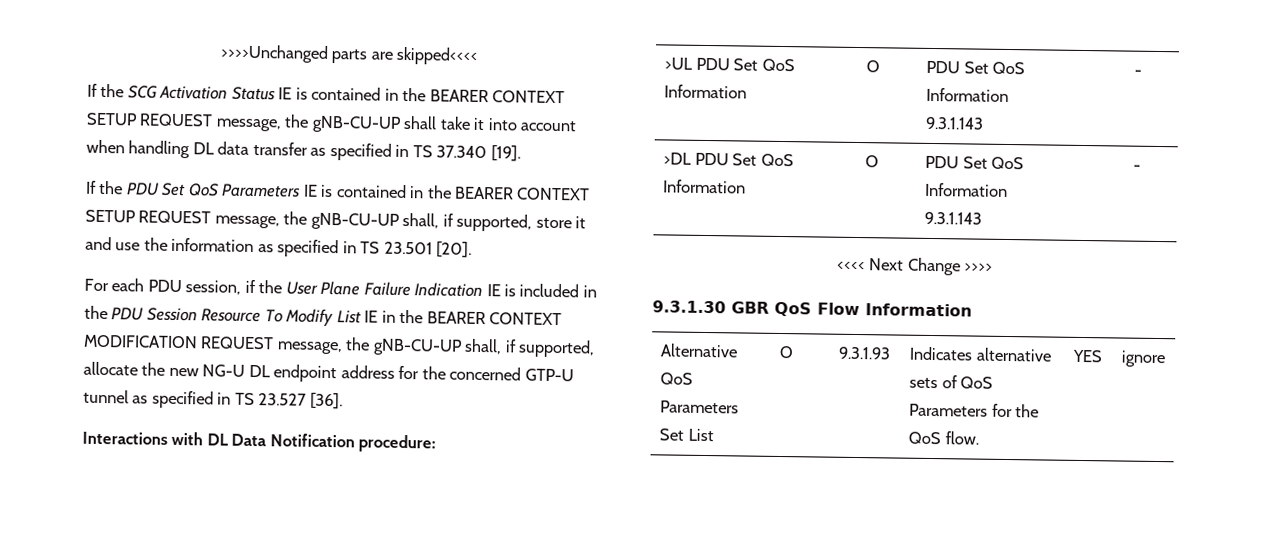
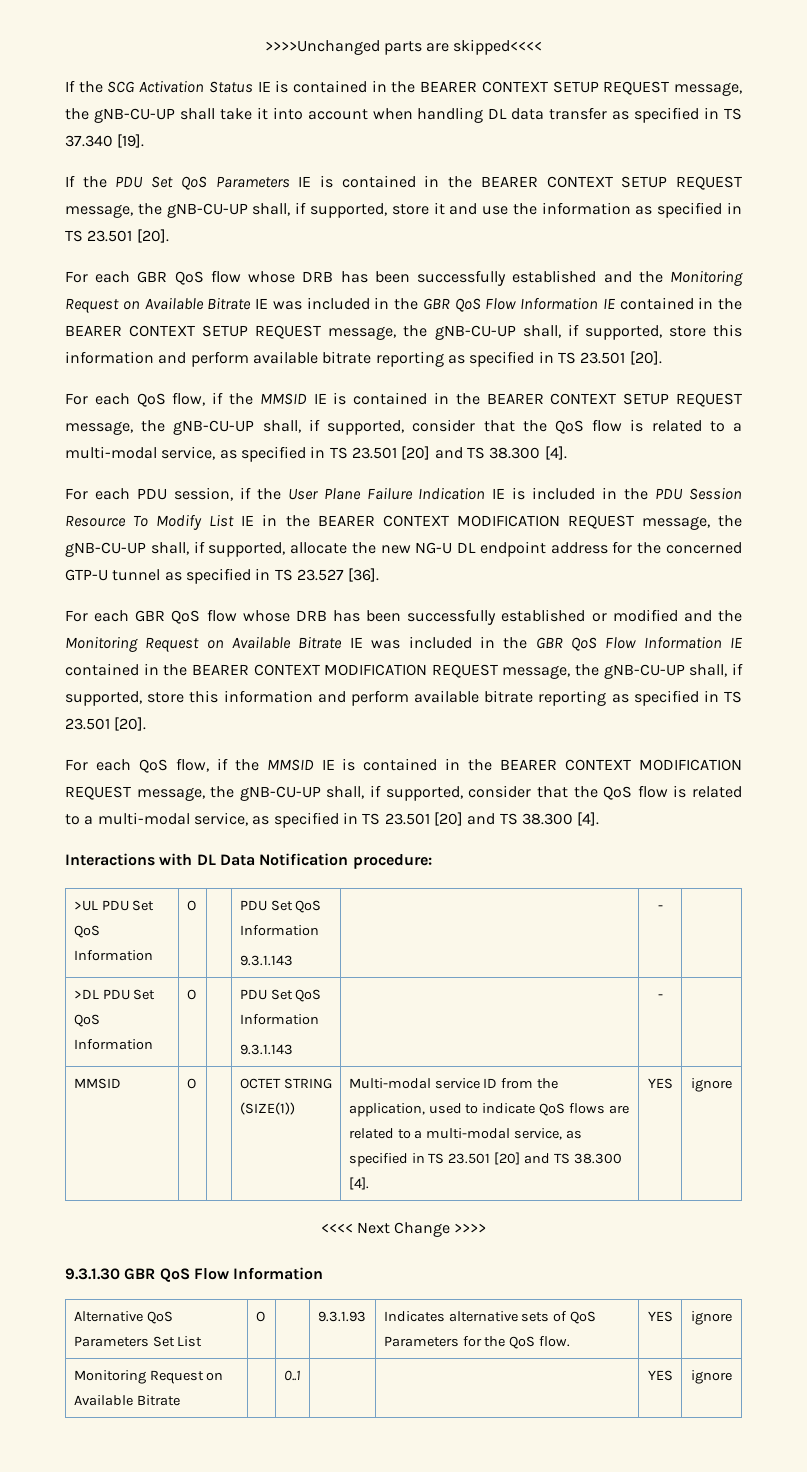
+ For each GBR QoS flow whose DRB has been successfully established and the Monitoring Request on Available Bitrate IE was included in the GBR QoS Flow Information IE contained in the BEARER CONTEXT SETUP REQUEST message, the gNB-CU-UP shall, if supported, store this information and perform available bitrate reporting as specified in TS 23.501 [20].
+ For each QoS flow, if the MMSID IE is contained in the BEARER CONTEXT SETUP REQUEST message, the gNB-CU-UP shall, if supported, consider that the QoS flow is related to a multi-modal service, as specified in TS 23.501 [20] and TS 38.300 [4].
+ For each GBR QoS flow whose DRB has been successfully established or modified and the Monitoring Request on Available Bitrate IE was included in the GBR QoS Flow Information IE contained in the BEARER CONTEXT MODIFICATION REQUEST message, the gNB-CU-UP shall, if supported, store this information and perform available bitrate reporting as specified in TS 23.501 [20].
+ For each QoS flow, if the MMSID IE is contained in the BEARER CONTEXT MODIFICATION REQUEST message, the gNB-CU-UP shall, if supported, consider that the QoS flow is related to a multi-modal service, as specified in TS 23.501 [20] and TS 38.300 [4].
+ MMSID | O | | OCTET STRING (SIZE(1)) | Multi-modal service ID from the application, used to indicate QoS flows are related to a multi-modal service, as specified in TS 23.501 [20] and TS 38.300 [4]. | YES | ignore
+ Monitoring Request on Available Bitrate | | 0..1 | | | YES | ignore

